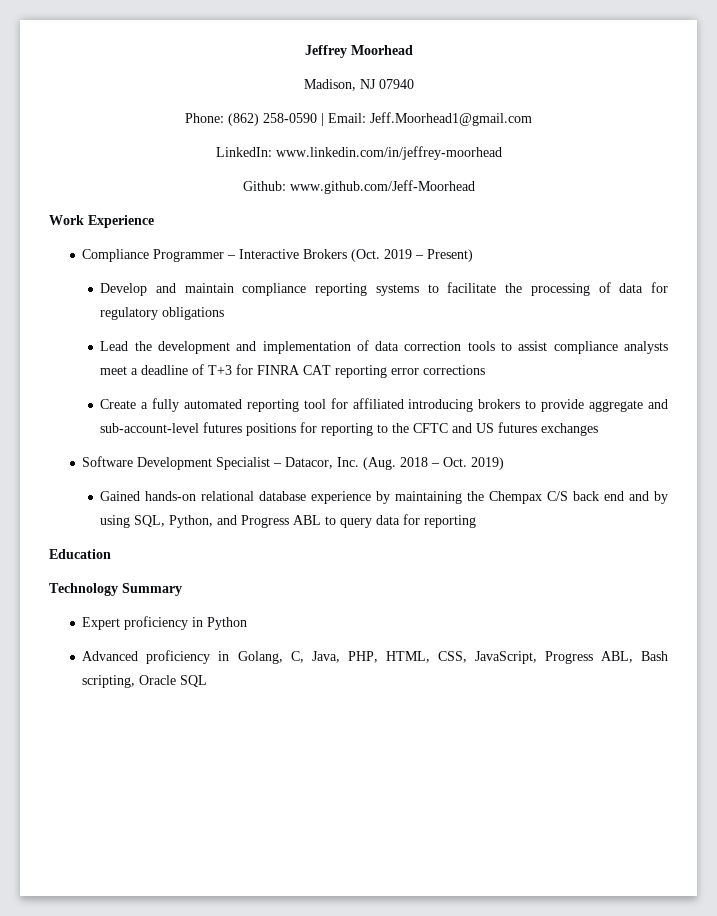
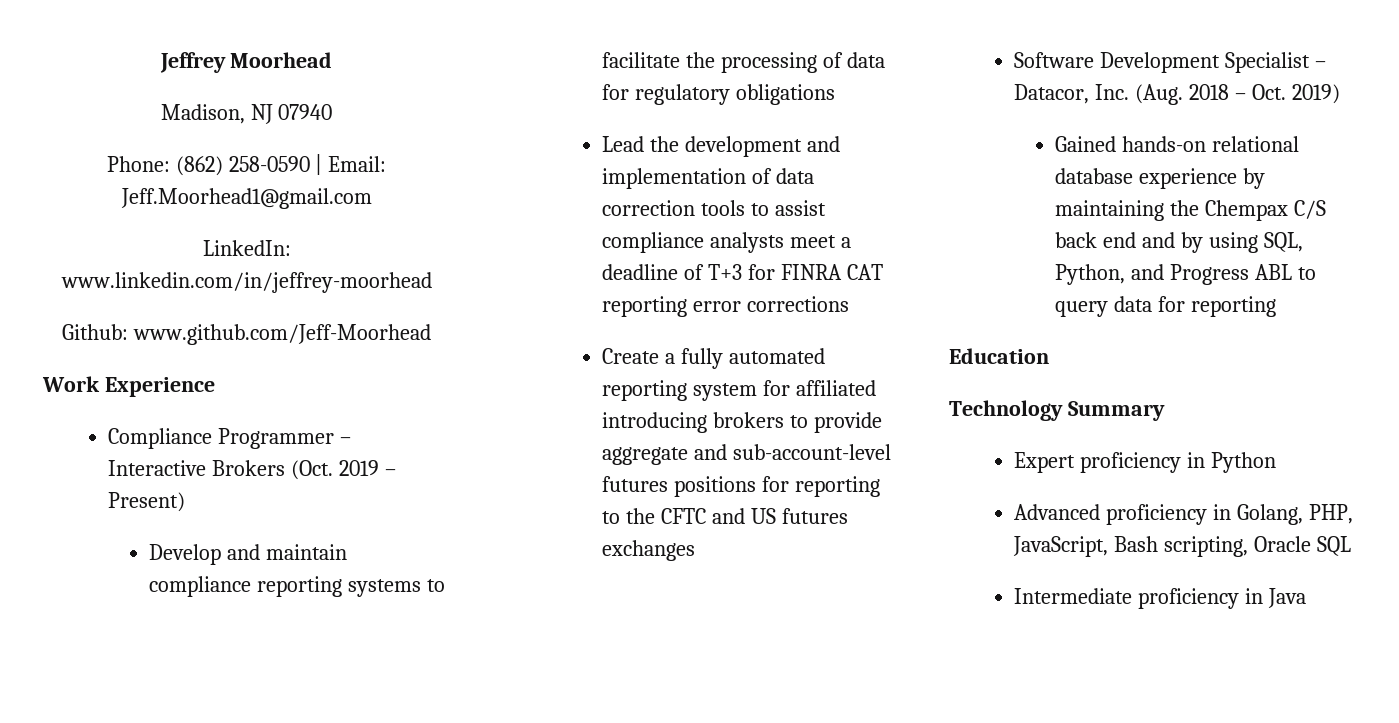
- Create a fully automated reporting tool for affiliated introducing brokers to provide aggregate and sub-account-level futures positions for reporting to the CFTC and US futures exchanges
+ Create a fully automated reporting system for affiliated introducing brokers to provide aggregate and sub-account-level futures positions for reporting to the CFTC and US futures exchanges
- Advanced proficiency in Golang, C, Java, PHP, HTML, CSS, JavaScript, Progress ABL, Bash scripting, Oracle SQL
+ Advanced proficiency in Golang, PHP, JavaScript, Bash scripting, Oracle SQL
+ Intermediate proficiency in Java

